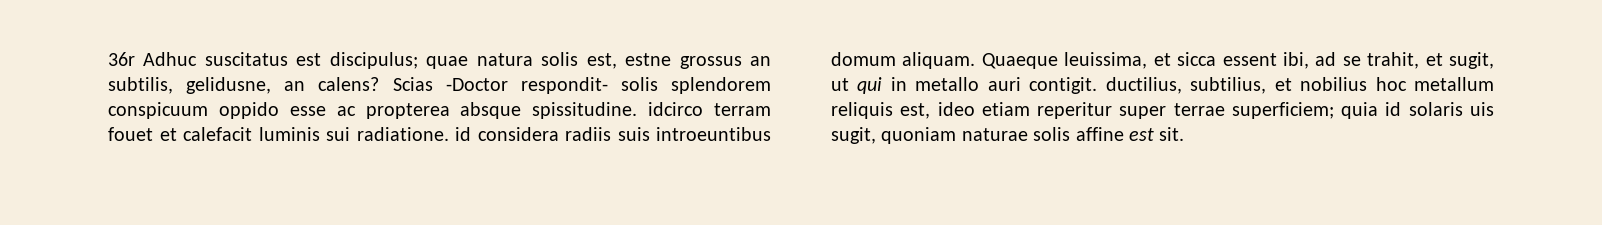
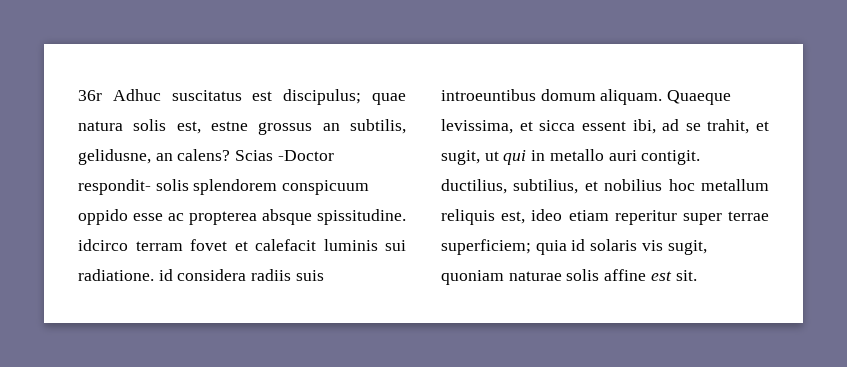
- Scias -Doctor respondit- solis splendorem conspicuum oppido esse ac propterea absque spissitudine. idcirco terram fouet et calefacit luminis sui radiatione. id considera radiis suis introeuntibus domum aliquam.
+ Scias -Doctor respondit- solis splendorem conspicuum oppido esse ac propterea absque spissitudine. idcirco terram fovet et calefacit luminis sui radiatione. id considera radiis suis introeuntibus domum aliquam.
- Quaeque leuissima, et sicca essent ibi, ad se trahit, et sugit, ut qui in metallo auri contigit. ductilius, subtilius, et nobilius hoc metallum reliquis est, ideo etiam reperitur super terrae superficiem; quia id solaris uis sugit, quoniam naturae solis affine est sit.
+ Quaeque levissima, et sicca essent ibi, ad se trahit, et sugit, ut qui in metallo auri contigit. ductilius, subtilius, et nobilius hoc metallum reliquis est, ideo etiam reperitur super terrae superficiem; quia id solaris vis sugit, quoniam naturae solis affine est sit.

